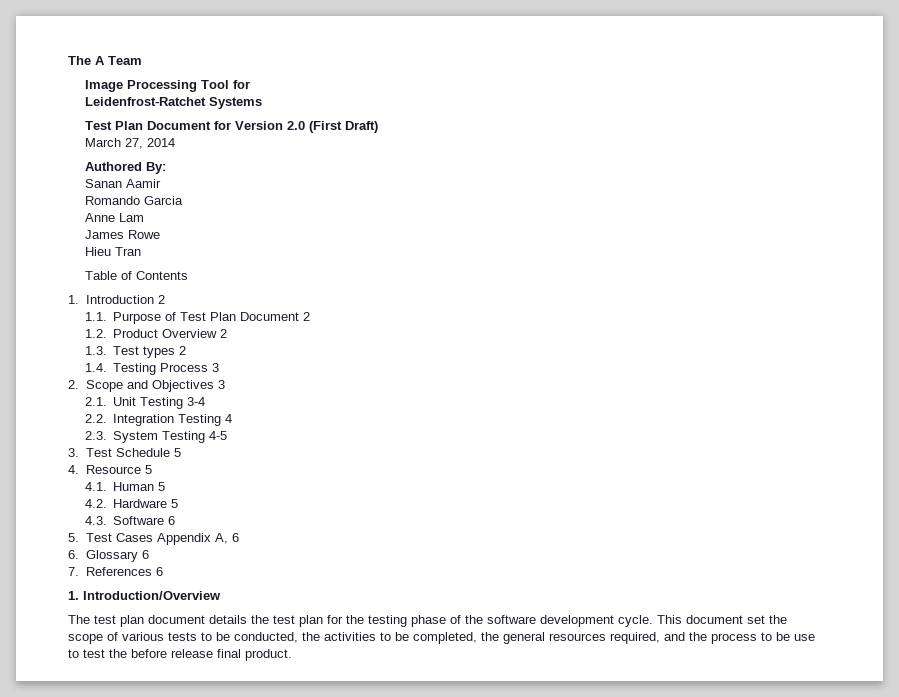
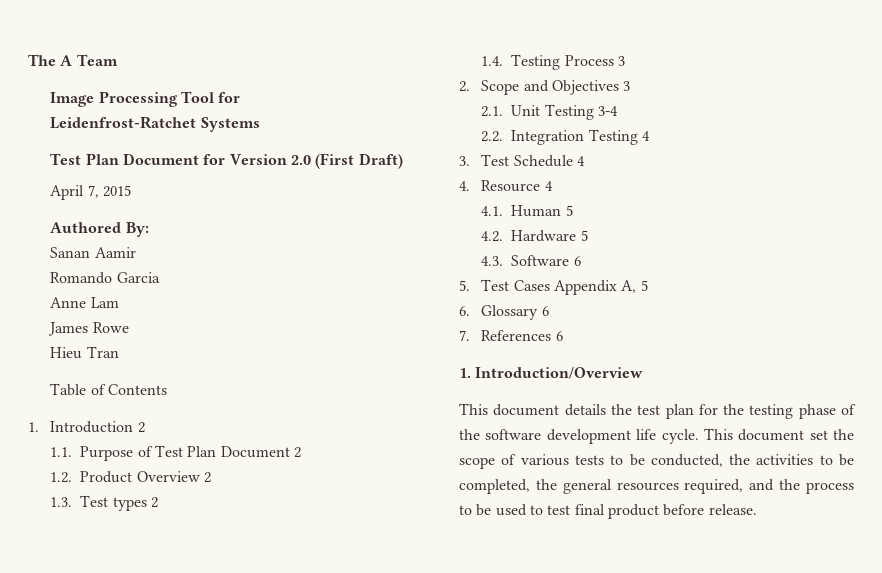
- March 27, 2014
+ April 7, 2015
- 2.3. System Testing 4-5
- 3. Test Schedule 5
+ 3. Test Schedule 4
- 4. Resource 5
+ 4. Resource 4
- 5. Test Cases Appendix A, 6
+ 5. Test Cases Appendix A, 5
- The test plan document details the test plan for the testing phase of the software development cycle.
+ This document details the test plan for the testing phase of the software development life cycle.
- This document set the scope of various tests to be conducted, the activities to be completed, the general resources required, and the process to be use to test the before release final product.
+ This document set the scope of various tests to be conducted, the activities to be completed, the general resources required, and the process to be used to test final product before release.

